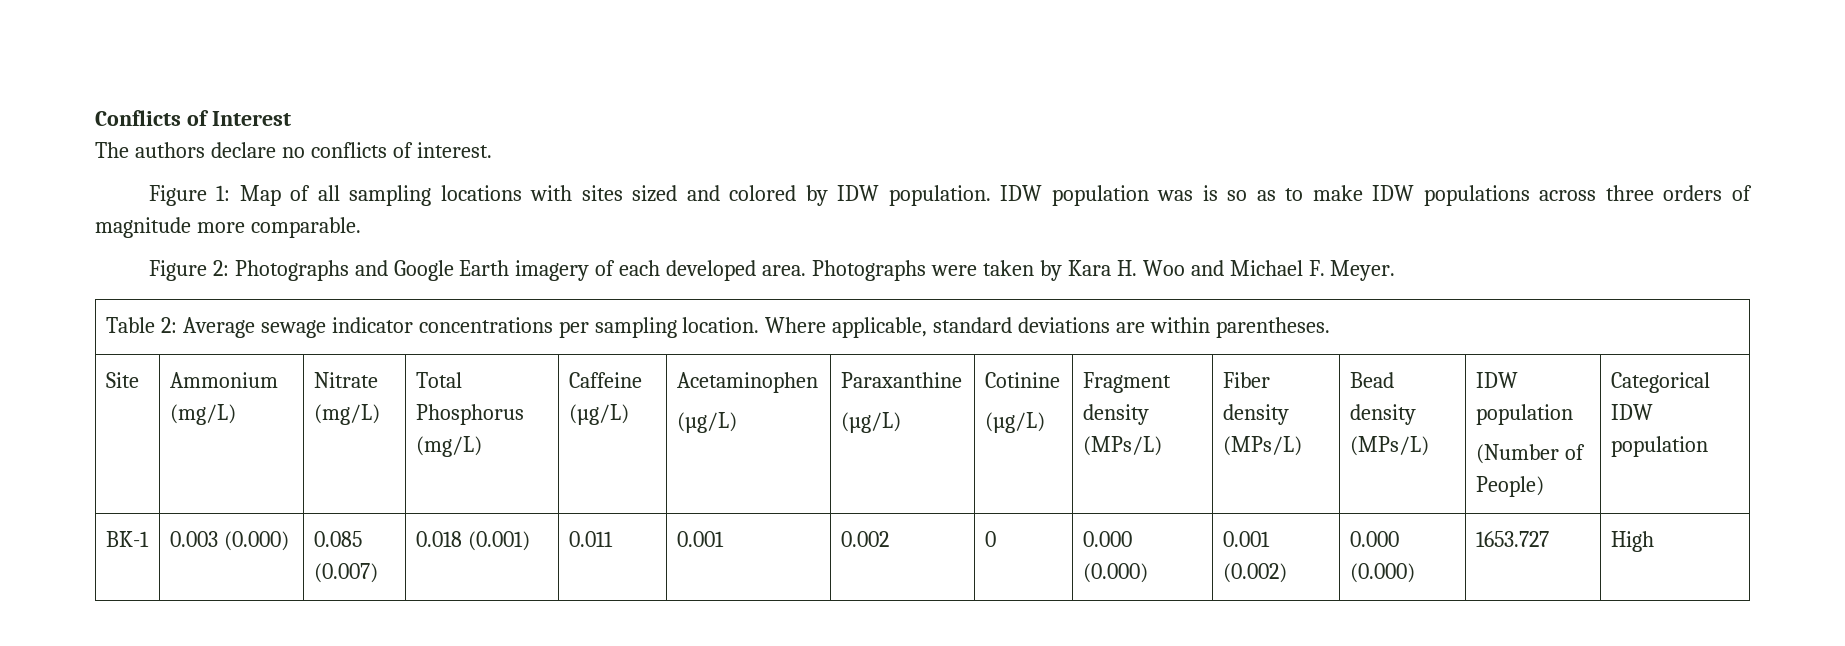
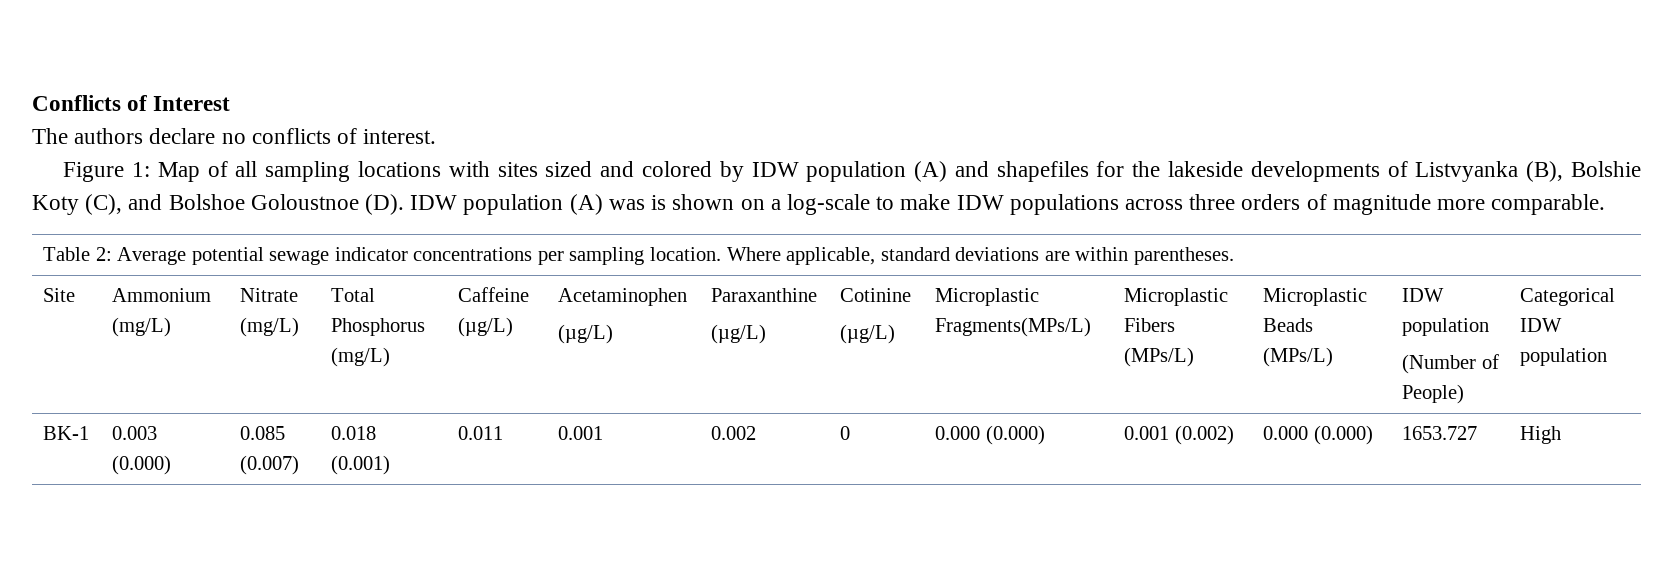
- Figure 1: Map of all sampling locations with sites sized and colored by IDW population. IDW population was is so as to make IDW populations across three orders of magnitude more comparable.
+ Figure 1: Map of all sampling locations with sites sized and colored by IDW population (A) and shapefiles for the lakeside developments of Listvyanka (B), Bolshie Koty (C), and Bolshoe Goloustnoe (D). IDW population (A) was is shown on a log-scale to make IDW populations across three orders of magnitude more comparable.
- Figure 2: Photographs and Google Earth imagery of each developed area. Photographs were taken by Kara H. Woo and Michael F. Meyer.
- Table 2: Average sewage indicator concentrations per sampling location. Where applicable, standard deviations are within parentheses.
+ Table 2: Average potential sewage indicator concentrations per sampling location. Where applicable, standard deviations are within parentheses.
  Site | Ammonium (mg/L) | Nitrate (mg/L) | Total Phosphorus (mg/L) | Caffeine (µg/L) | Acetaminophen
  (µg/L) | Paraxanthine
  (µg/L) | Cotinine
- (µg/L) | Fragment density (MPs/L) | Fiber density (MPs/L) | Bead density (MPs/L) | IDW population
+ (µg/L) | Microplastic Fragments(MPs/L) | Microplastic Fibers (MPs/L) | Microplastic Beads (MPs/L) | IDW population

